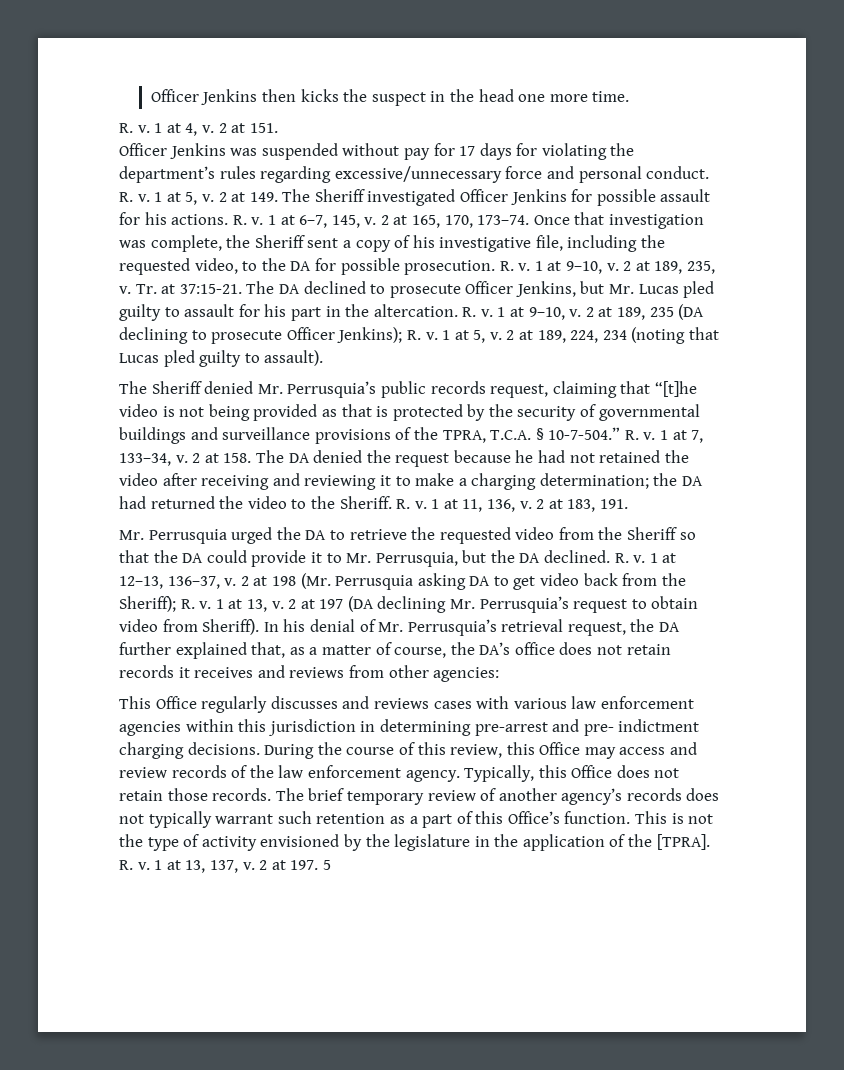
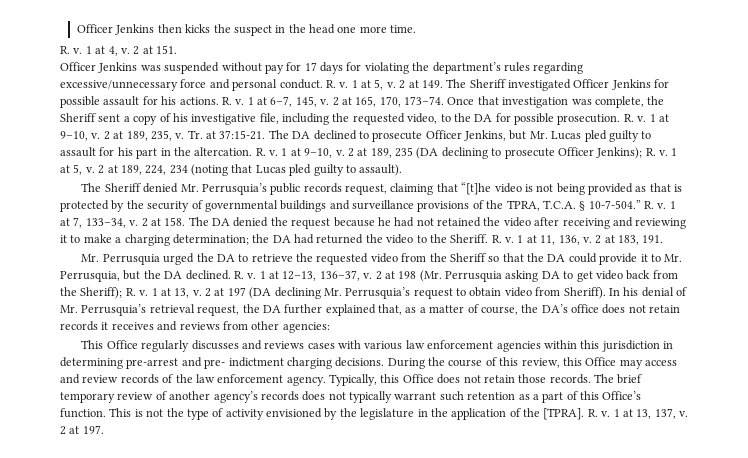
- 2 at 197. 5
+ 2 at 197.

